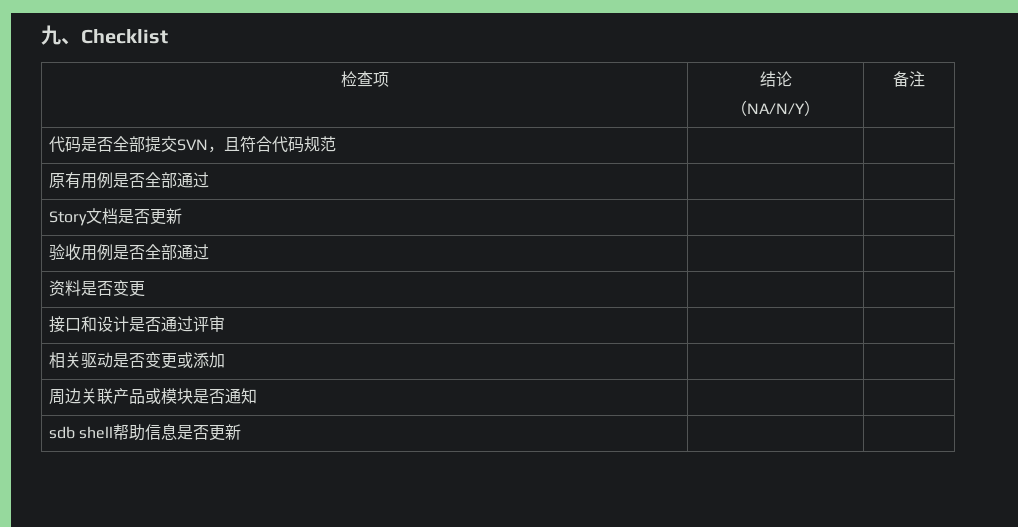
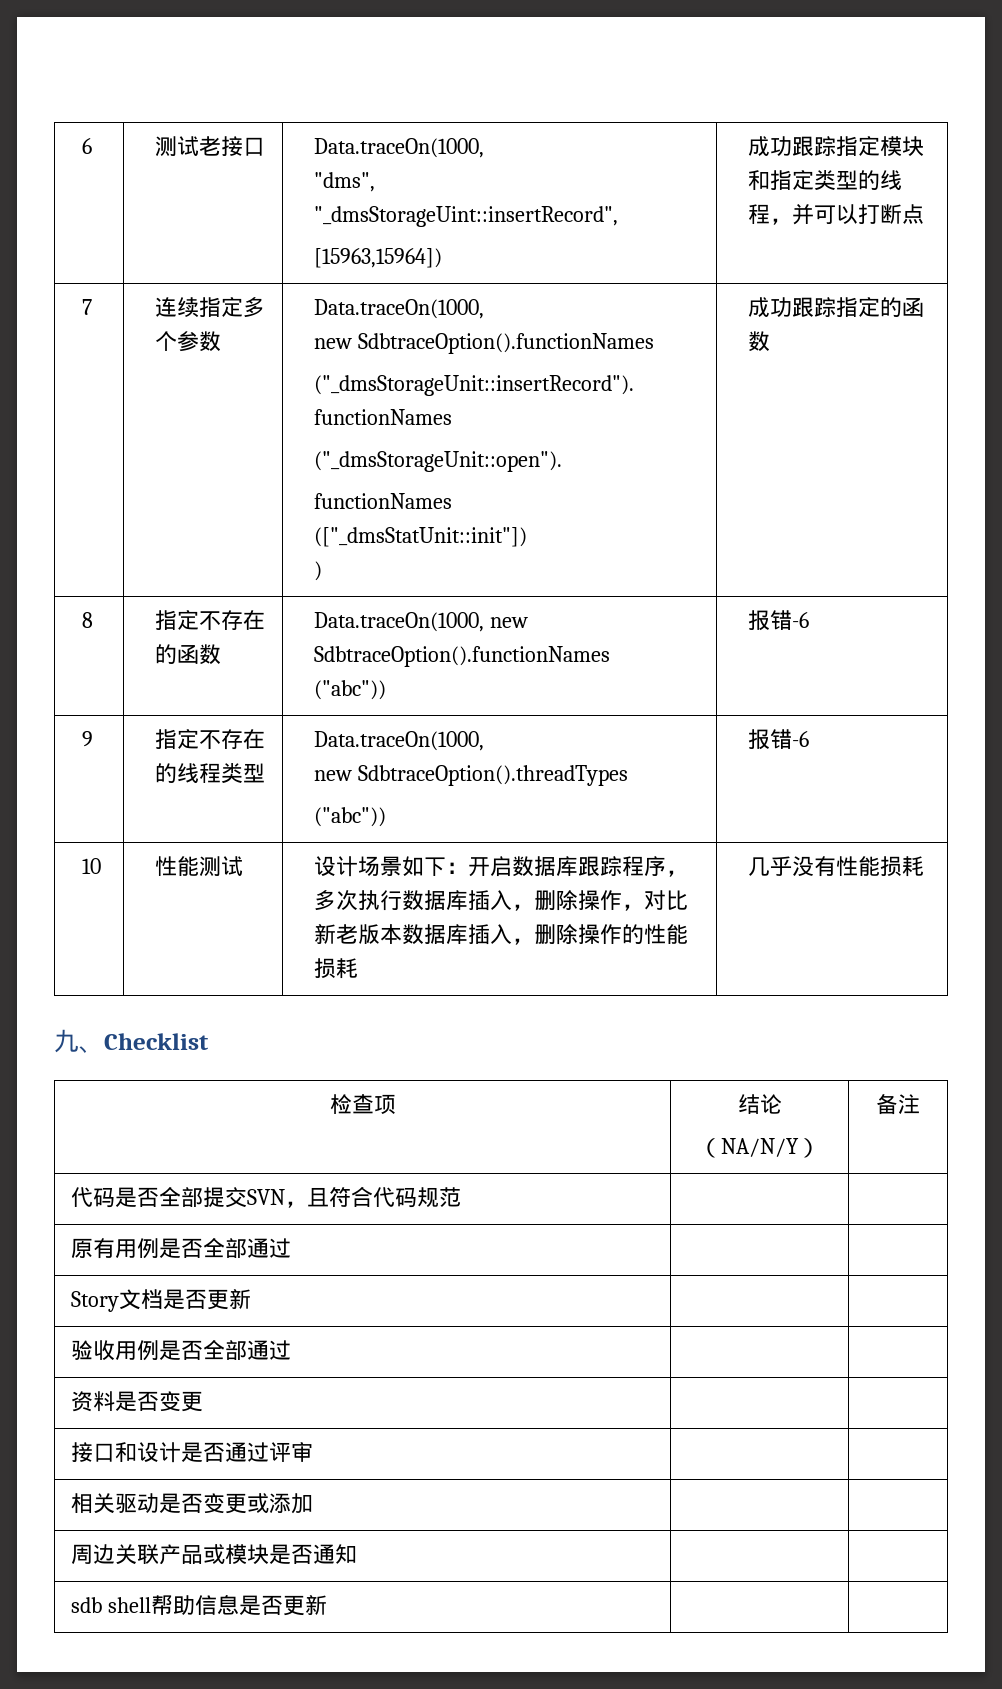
+ 6 | 测试老接口 | Data.traceOn(1000,
+ "dms",
+ "_dmsStorageUint::insertRecord",
+ [15963,15964]) | 成功跟踪指定模块和指定类型的线程，并可以打断点
+ 7 | 连续指定多个参数 | Data.traceOn(1000,
+ new SdbtraceOption().functionNames
+ ("_dmsStorageUnit::insertRecord"). functionNames
+ ("_dmsStorageUnit::open").
+ functionNames
+ (["_dmsStatUnit::init"])
+ ) | 成功跟踪指定的函数
+ 8 | 指定不存在的函数 | Data.traceOn(1000, new SdbtraceOption().functionNames
+ ("abc")) | 报错-6
+ 9 | 指定不存在的线程类型 | Data.traceOn(1000,
+ new SdbtraceOption().threadTypes
+ ("abc")) | 报错-6
+ 10 | 性能测试 | 设计场景如下：开启数据库跟踪程序，多次执行数据库插入，删除操作，对比新老版本数据库插入，删除操作的性能损耗 | 几乎没有性能损耗

